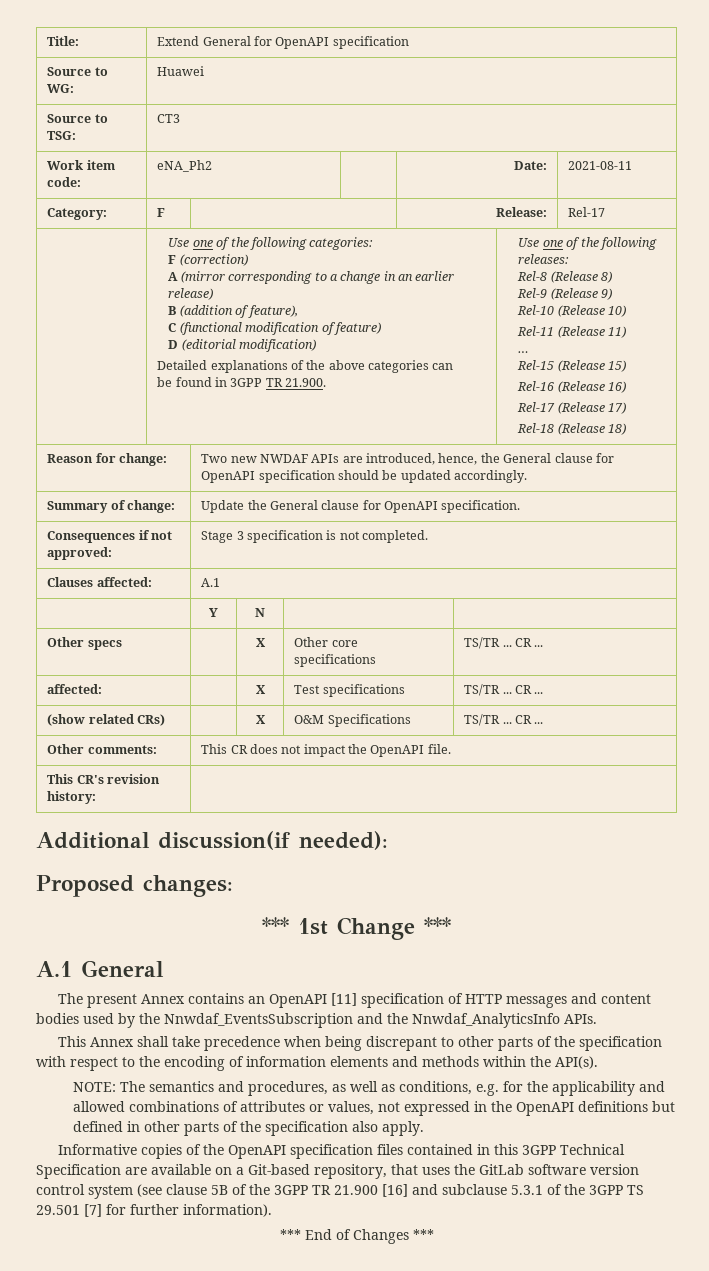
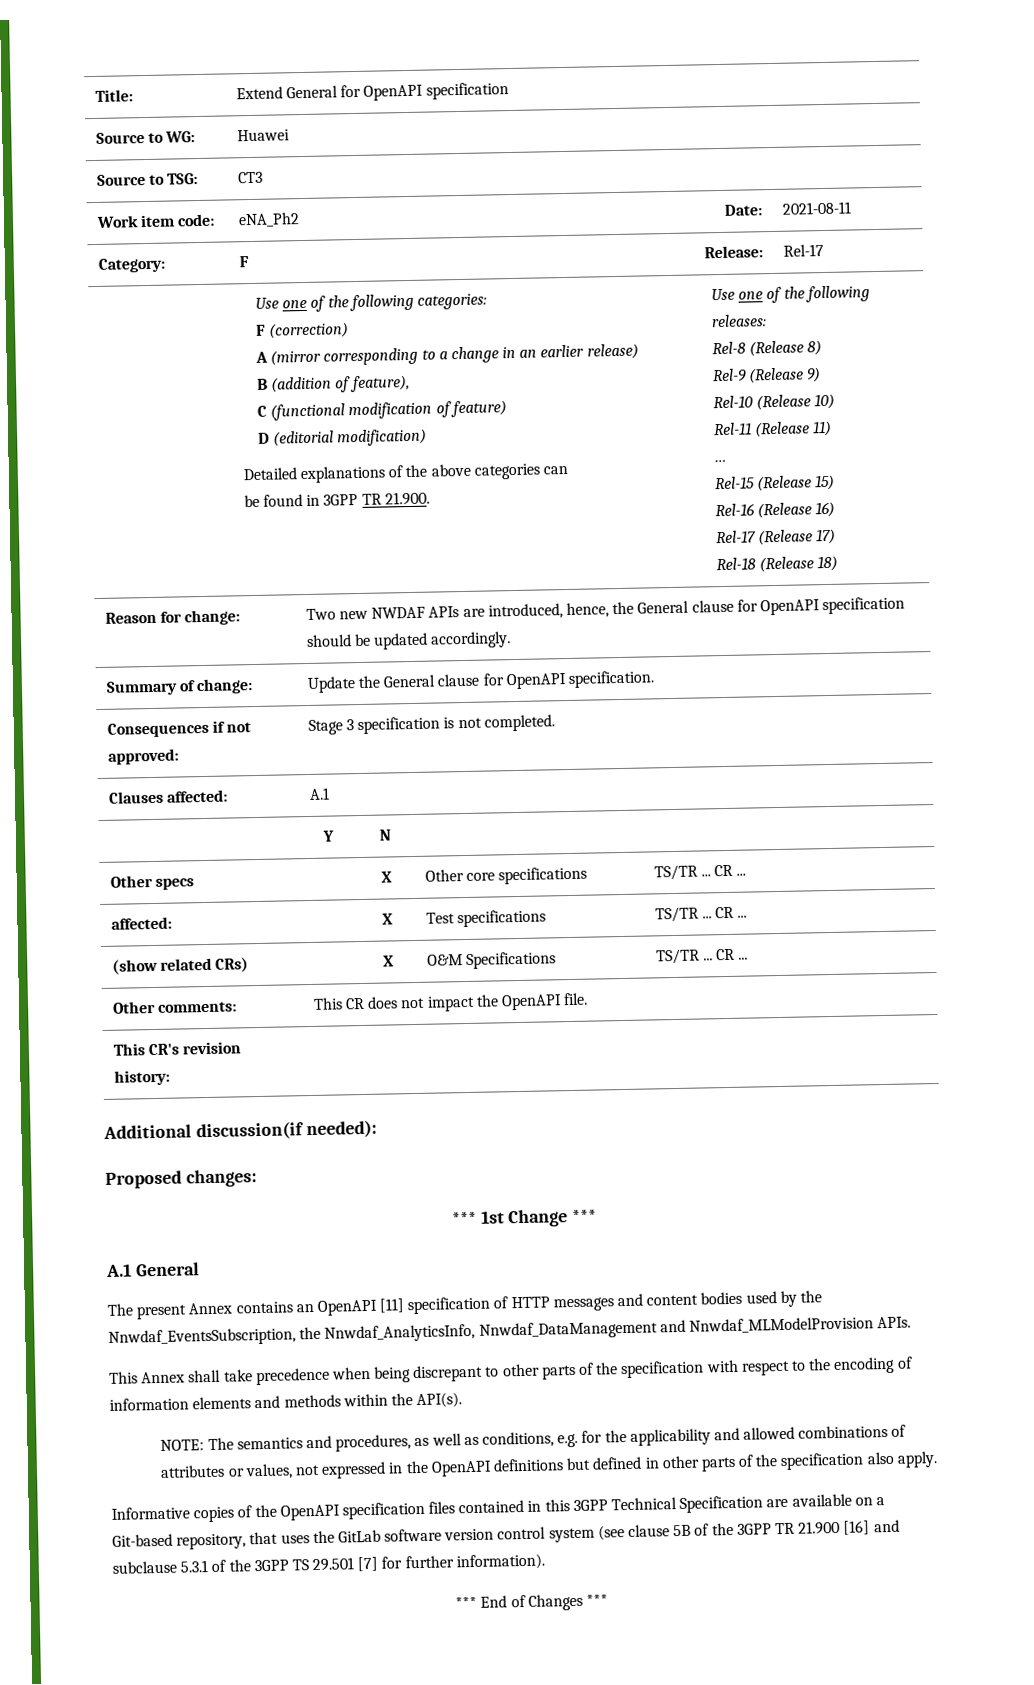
- The present Annex contains an OpenAPI [11] specification of HTTP messages and content bodies used by the Nnwdaf_EventsSubscription and the Nnwdaf_AnalyticsInfo APIs.
+ The present Annex contains an OpenAPI [11] specification of HTTP messages and content bodies used by the Nnwdaf_EventsSubscription, the Nnwdaf_AnalyticsInfo, Nnwdaf_DataManagement and Nnwdaf_MLModelProvision APIs.

